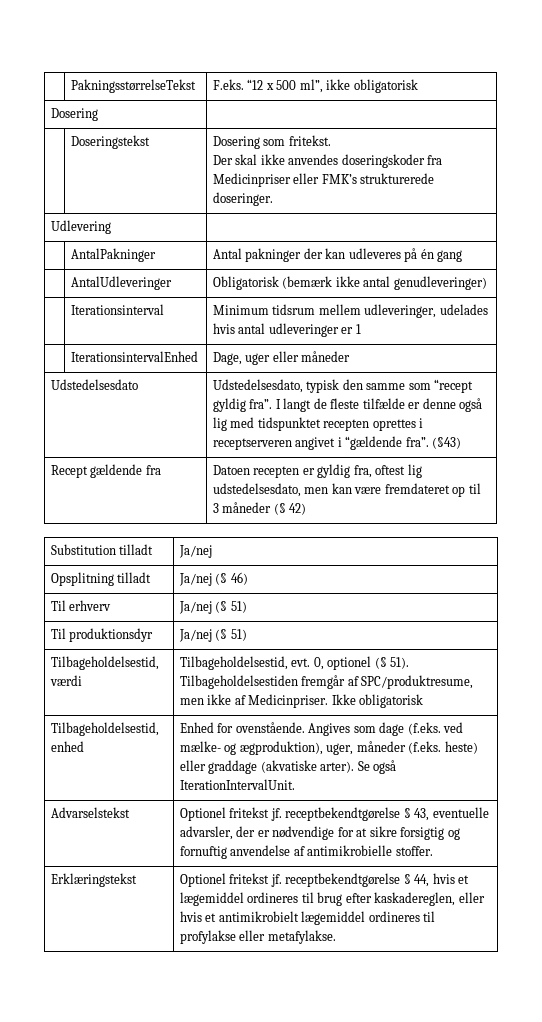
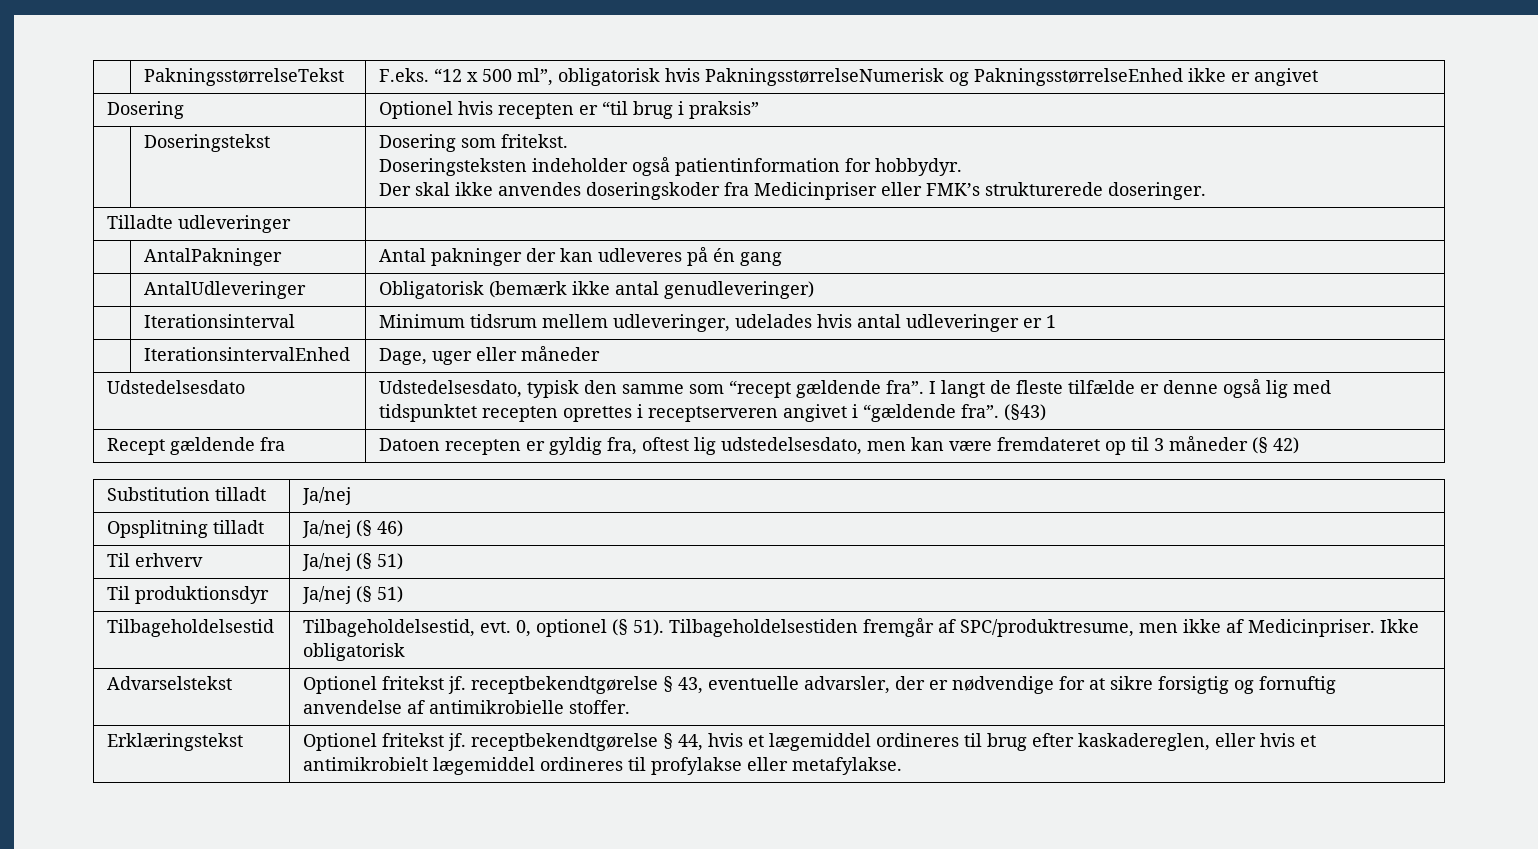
- | PakningsstørrelseTekst | F.eks. “12 x 500 ml”, ikke obligatorisk
- Dosering |
+ | PakningsstørrelseTekst | F.eks. “12 x 500 ml”, obligatorisk hvis PakningsstørrelseNumerisk og PakningsstørrelseEnhed ikke er angivet
+ Dosering | Optionel hvis recepten er “til brug i praksis”
  | Doseringstekst | Dosering som fritekst.
+ Doseringsteksten indeholder også patientinformation for hobbydyr.
- Udlevering |
+ Tilladte udleveringer |
- Udstedelsesdato | Udstedelsesdato, typisk den samme som “recept gyldig fra”. I langt de fleste tilfælde er denne også lig med tidspunktet recepten oprettes i receptserveren angivet i “gældende fra”. (§43)
+ Udstedelsesdato | Udstedelsesdato, typisk den samme som “recept gældende fra”. I langt de fleste tilfælde er denne også lig med tidspunktet recepten oprettes i receptserveren angivet i “gældende fra”. (§43)
- Tilbageholdelsestid, værdi | Tilbageholdelsestid, evt. 0, optionel (§ 51). Tilbageholdelsestiden fremgår af SPC/produktresume, men ikke af Medicinpriser. Ikke obligatorisk
+ Tilbageholdelsestid | Tilbageholdelsestid, evt. 0, optionel (§ 51). Tilbageholdelsestiden fremgår af SPC/produktresume, men ikke af Medicinpriser. Ikke obligatorisk
- Tilbageholdelsestid, enhed | Enhed for ovenstående. Angives som dage (f.eks. ved mælke- og ægproduktion), uger, måneder (f.eks. heste) eller graddage (akvatiske arter). Se også IterationIntervalUnit.

